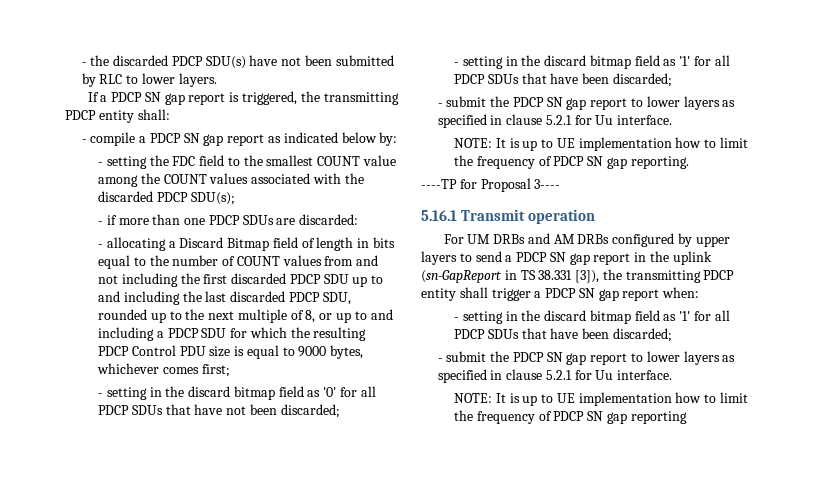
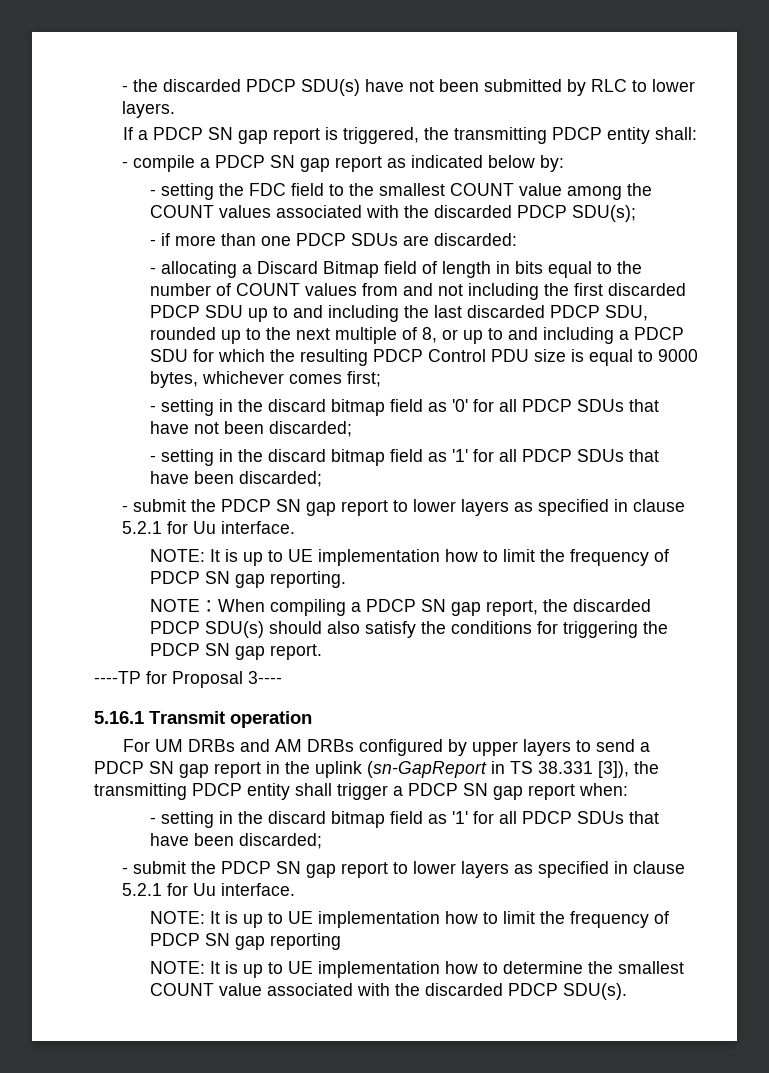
+ NOTE：When compiling a PDCP SN gap report, the discarded PDCP SDU(s) should also satisfy the conditions for triggering the PDCP SN gap report.
+ NOTE: It is up to UE implementation how to determine the smallest COUNT value associated with the discarded PDCP SDU(s).

